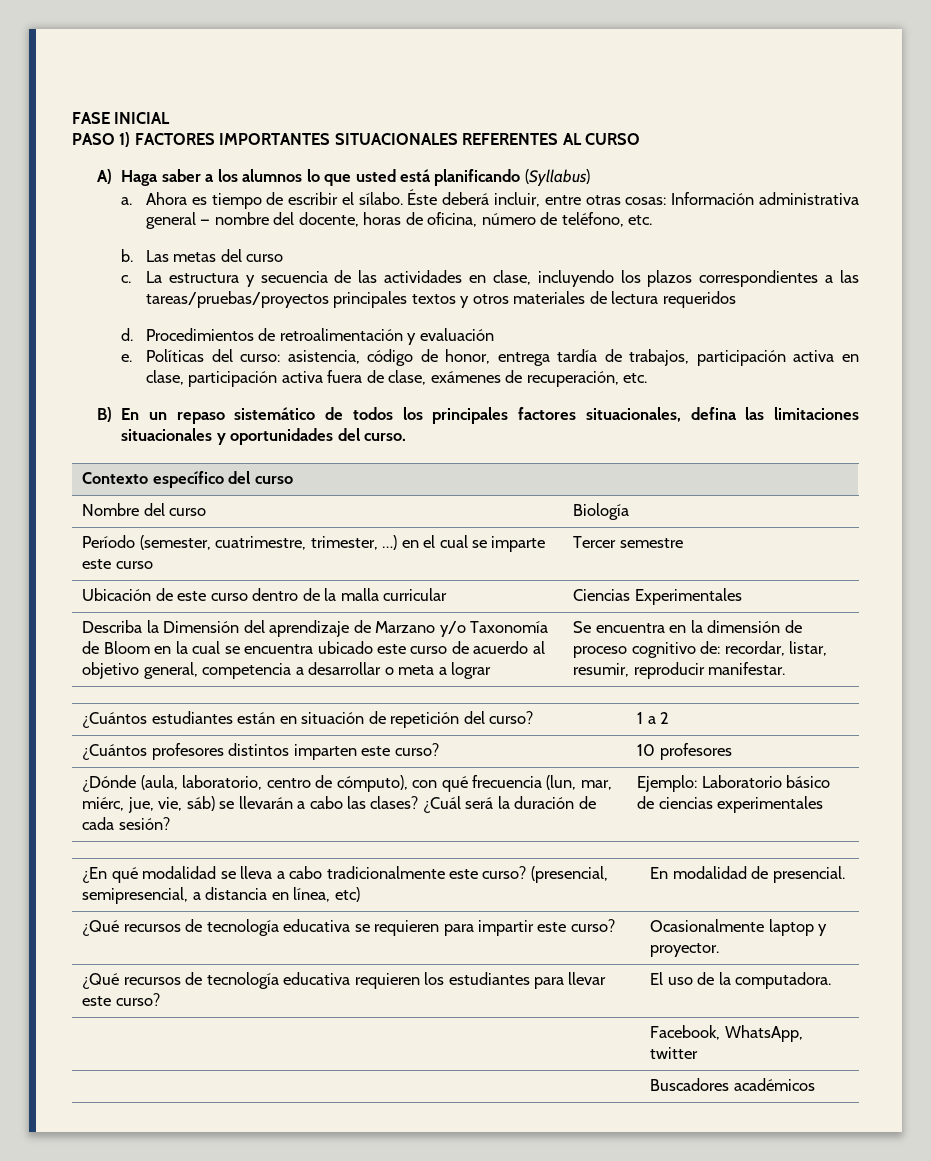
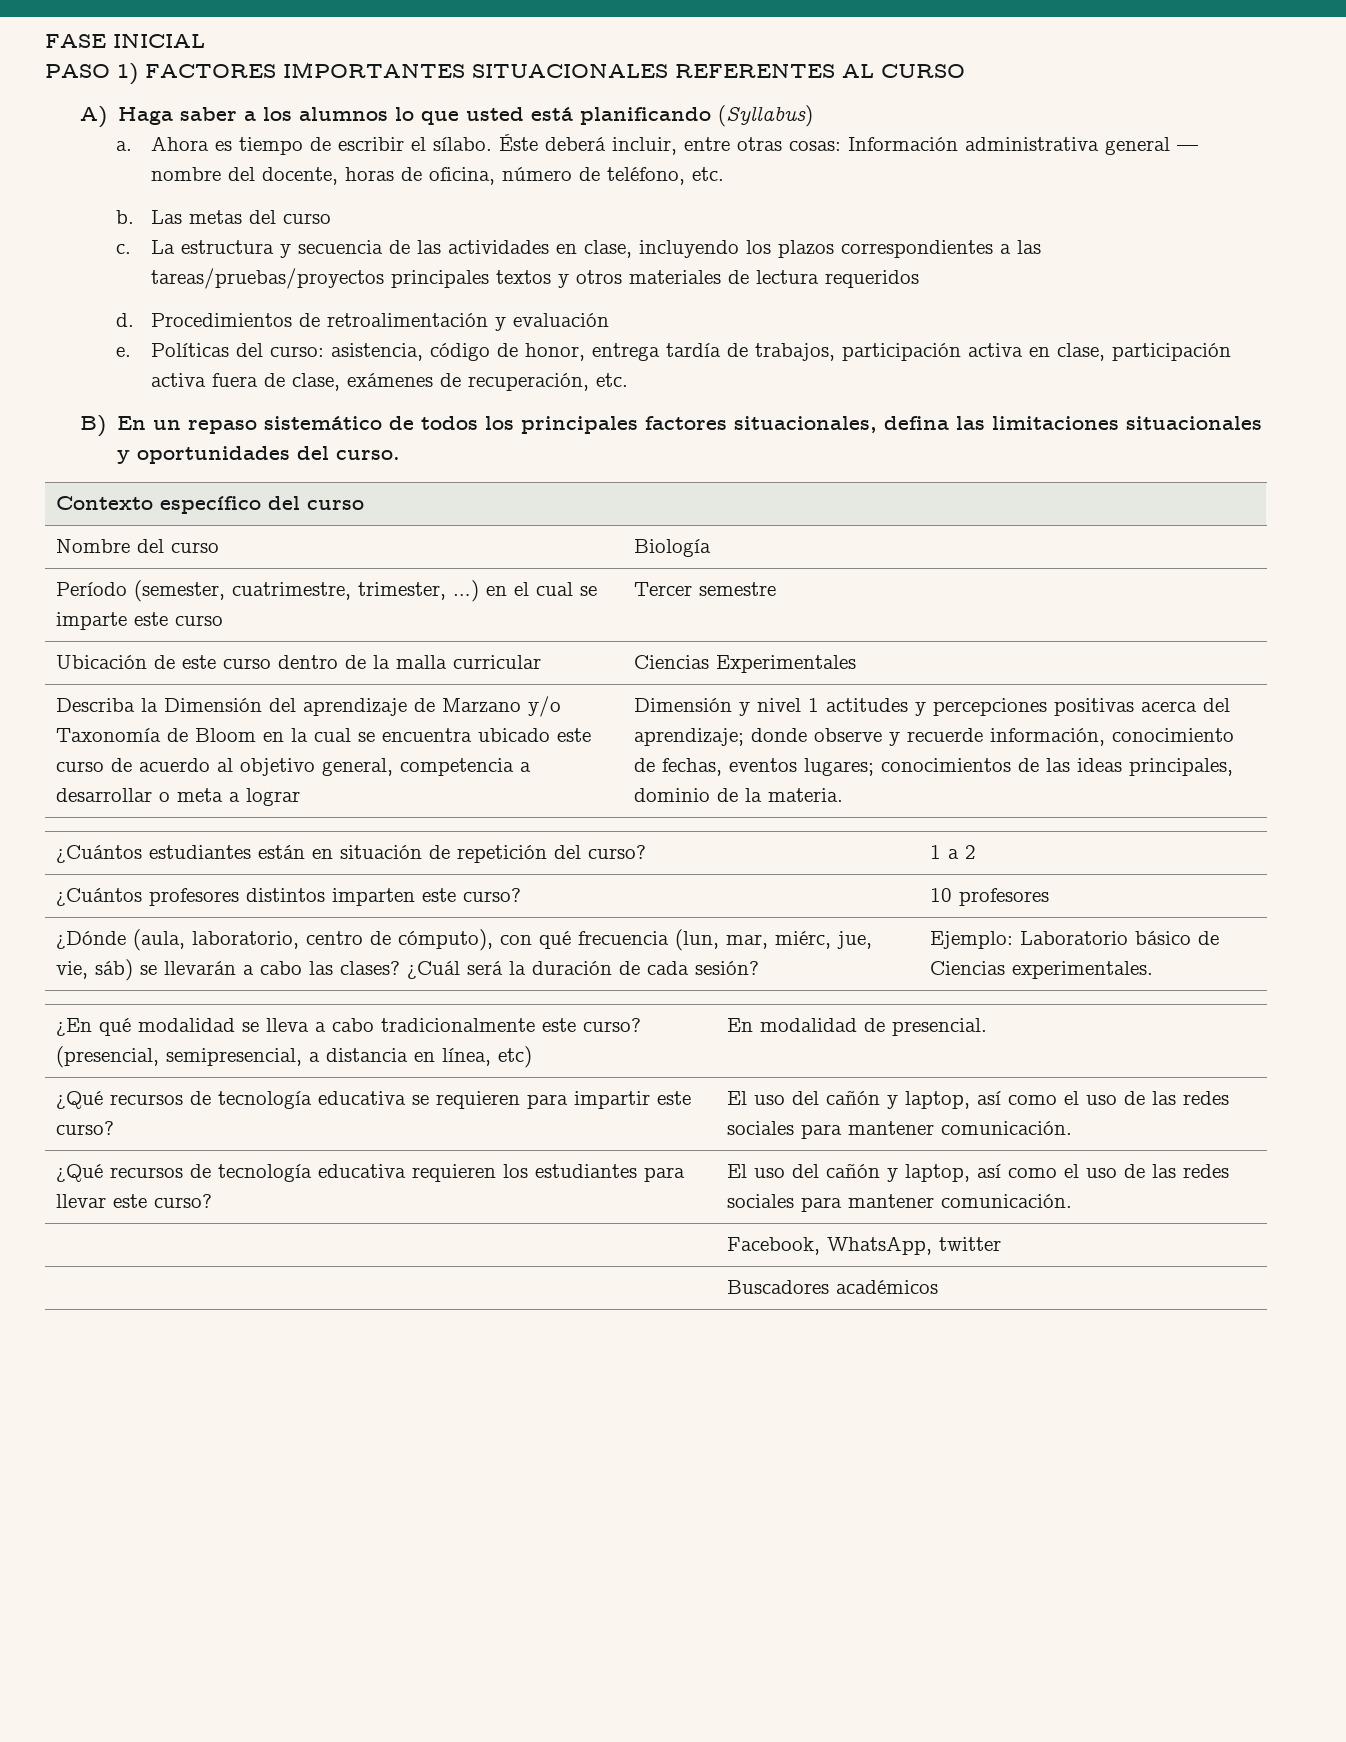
- Se encuentra en la dimensión de proceso cognitivo de: recordar, listar, resumir, reproducir manifestar.
+ Dimensión y nivel 1 actitudes y percepciones positivas acerca del aprendizaje; donde observe y recuerde información, conocimiento de fechas, eventos lugares; conocimientos de las ideas principales, dominio de la materia.
- ¿Dónde (aula, laboratorio, centro de cómputo), con qué frecuencia (lun, mar, miérc, jue, vie, sáb) se llevarán a cabo las clases? ¿Cuál será la duración de cada sesión? | Ejemplo: Laboratorio básico de ciencias experimentales
+ ¿Dónde (aula, laboratorio, centro de cómputo), con qué frecuencia (lun, mar, miérc, jue, vie, sáb) se llevarán a cabo las clases? ¿Cuál será la duración de cada sesión? | Ejemplo: Laboratorio básico de Ciencias experimentales.
- ¿Qué recursos de tecnología educativa se requieren para impartir este curso? | Ocasionalmente laptop y proyector.
+ ¿Qué recursos de tecnología educativa se requieren para impartir este curso? | El uso del cañón y laptop, así como el uso de las redes sociales para mantener comunicación.
- ¿Qué recursos de tecnología educativa requieren los estudiantes para llevar este curso? | El uso de la computadora.
+ ¿Qué recursos de tecnología educativa requieren los estudiantes para llevar este curso? | El uso del cañón y laptop, así como el uso de las redes sociales para mantener comunicación.

